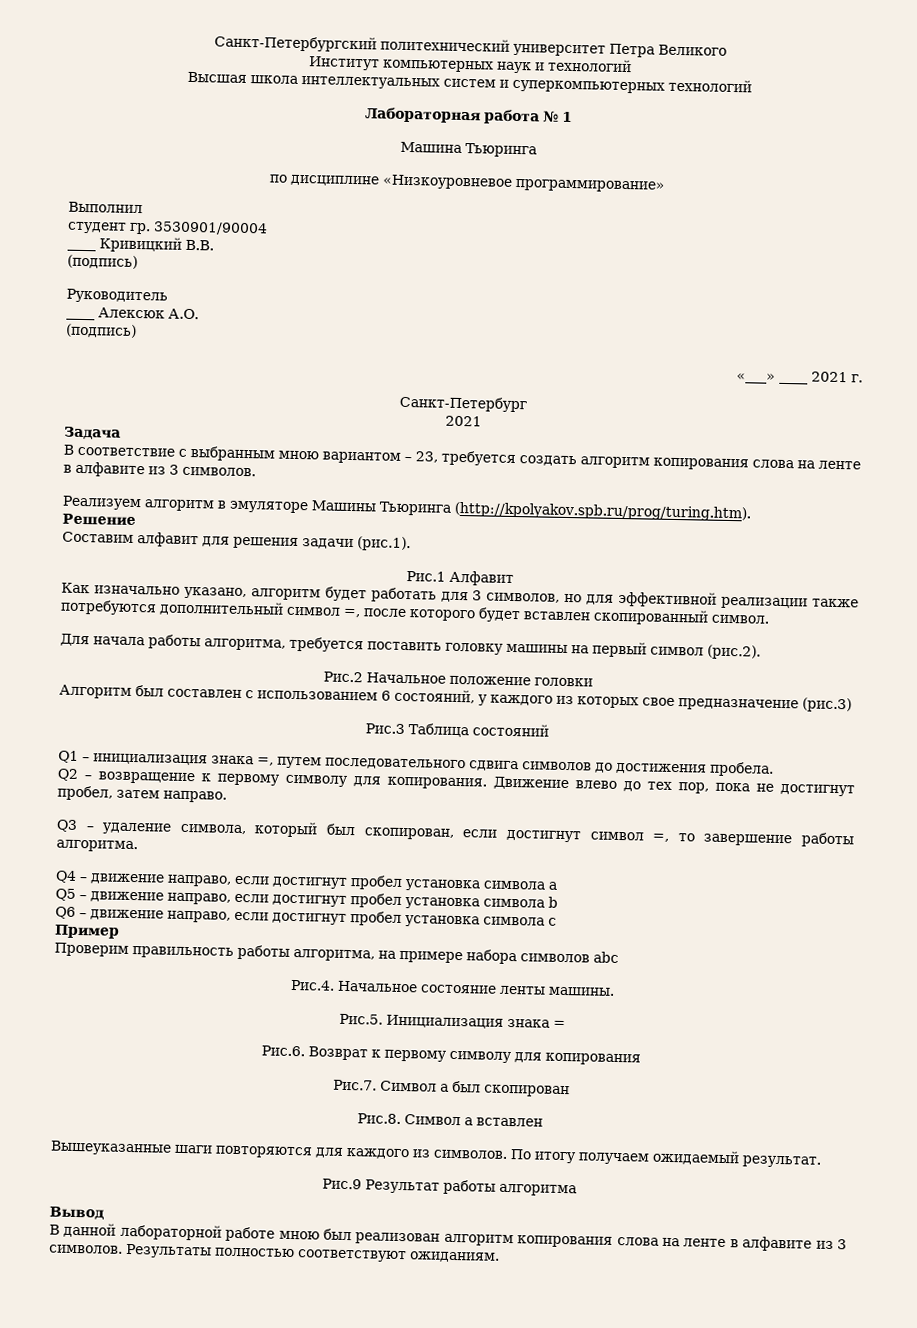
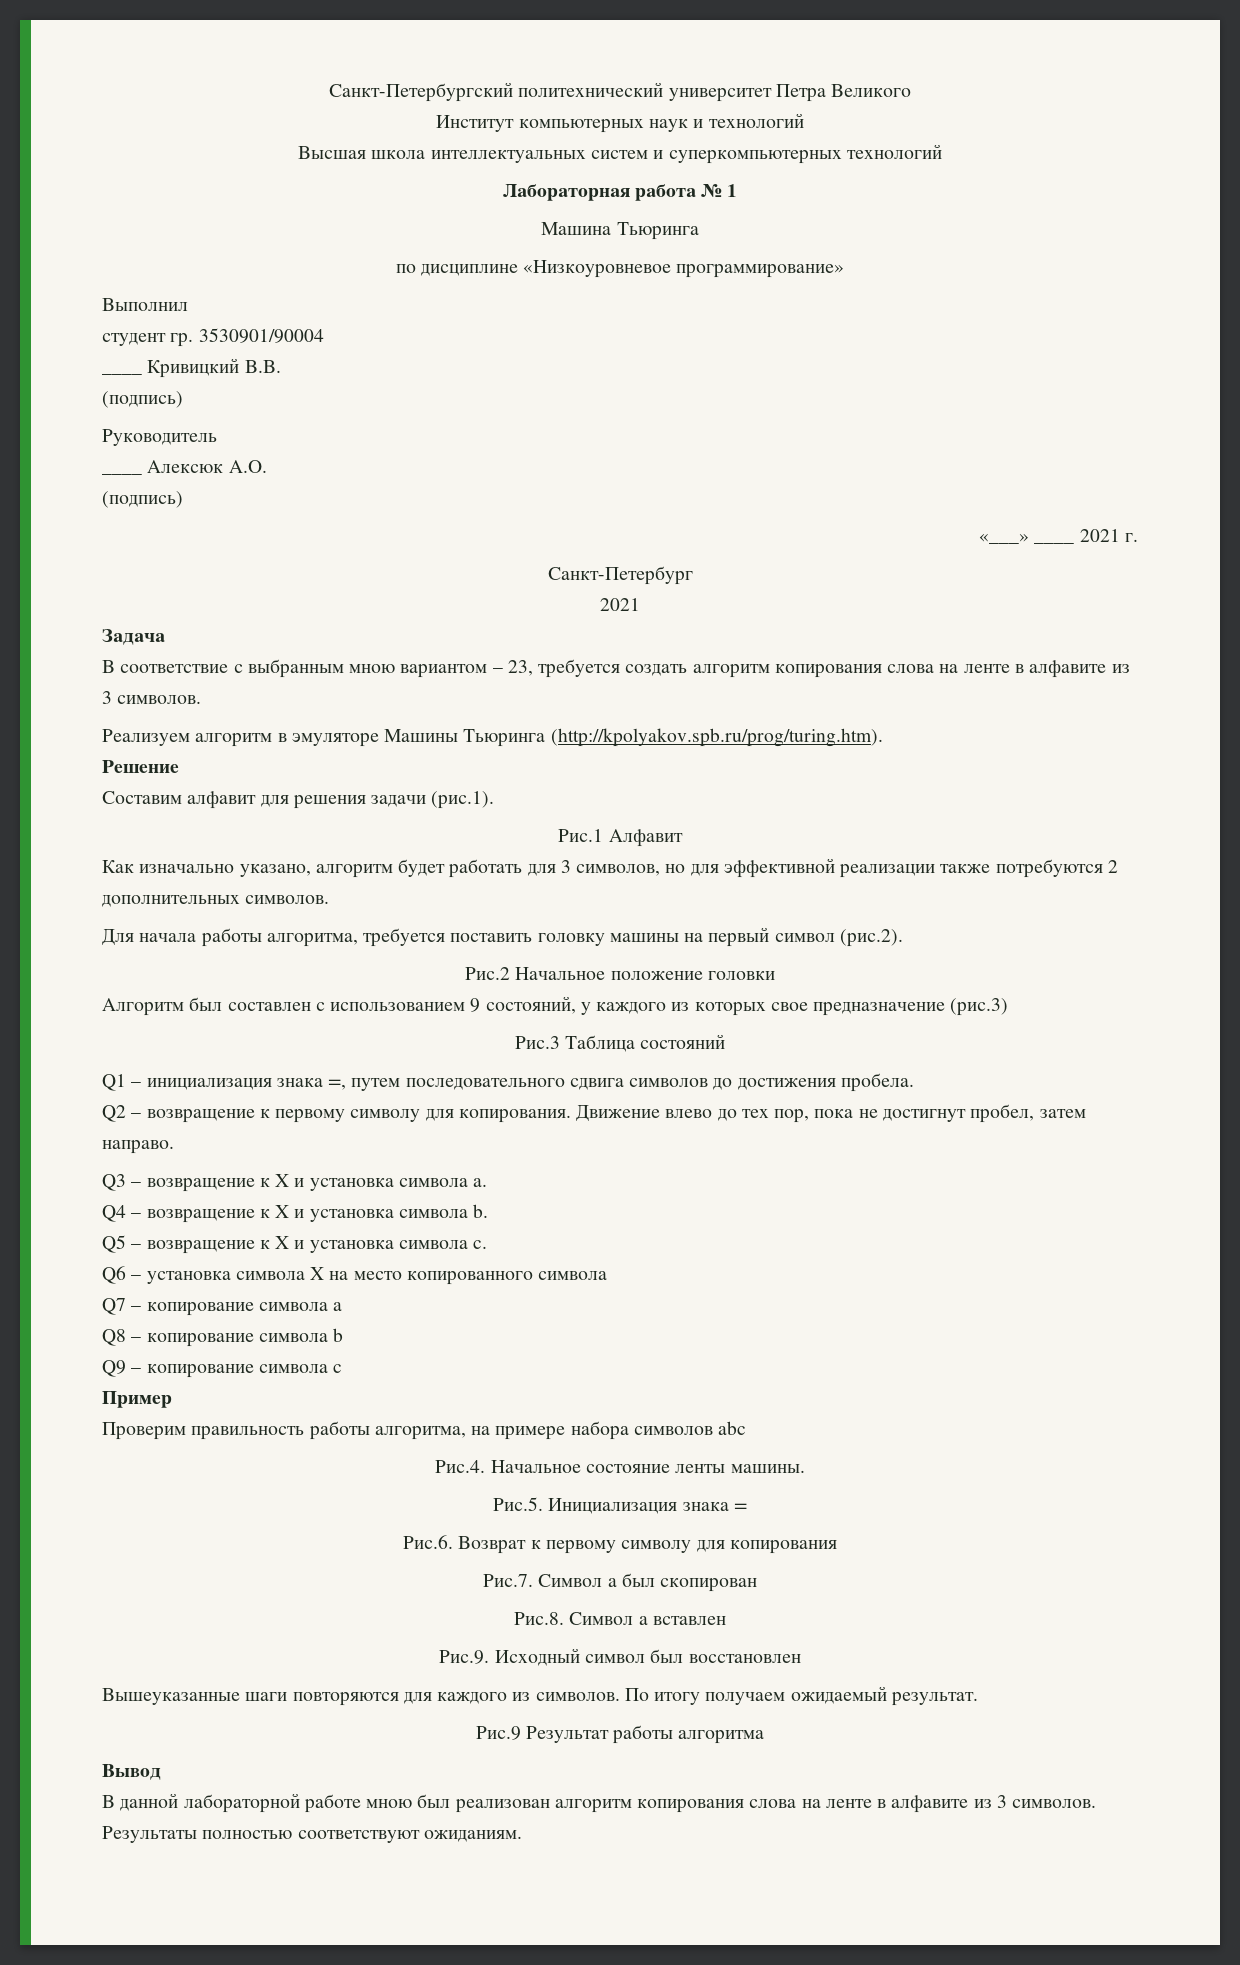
- Как изначально указано, алгоритм будет работать для 3 символов, но для эффективной реализации также потребуются дополнительный символ =, после которого будет вставлен скопированный символ.
+ Как изначально указано, алгоритм будет работать для 3 символов, но для эффективной реализации также потребуются 2 дополнительных символов.
- Алгоритм был составлен с использованием 6 состояний, у каждого из которых свое предназначение (рис.3)
+ Алгоритм был составлен с использованием 9 состояний, у каждого из которых свое предназначение (рис.3)
- Q3 – удаление символа, который был скопирован, если достигнут символ =, то завершение работы алгоритма.
- Q4 – движение направо, если достигнут пробел установка символа a
- Q5 – движение направо, если достигнут пробел установка символа b
- Q6 – движение направо, если достигнут пробел установка символа c
+ Q3 – возвращение к X и установка символа a.
+ Q4 – возвращение к X и установка символа b.
+ Q5 – возвращение к X и установка символа c.
+ Q6 – установка символа X на место копированного символа
+ Q7 – копирование символа a
+ Q8 – копирование символа b
+ Q9 – копирование символа c
+ Рис.9. Исходный символ был восстановлен

